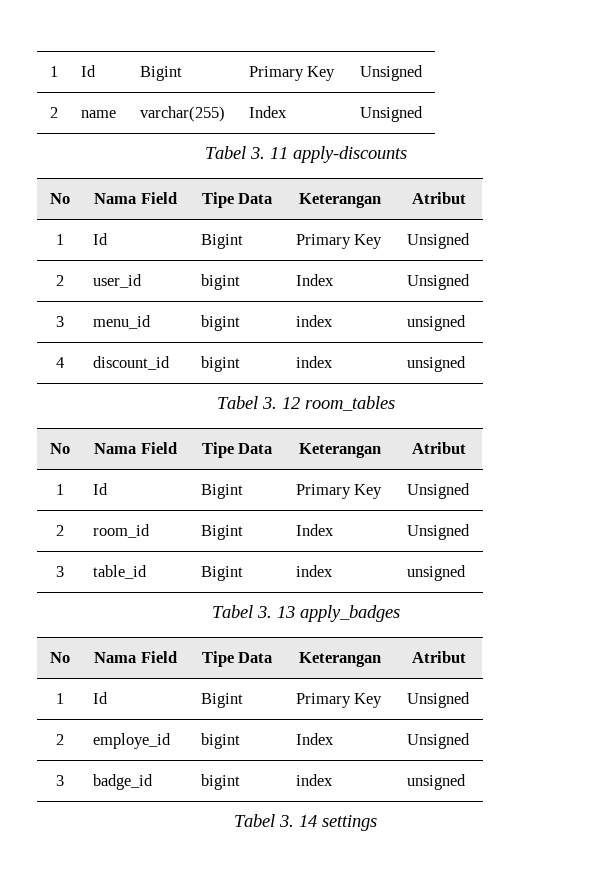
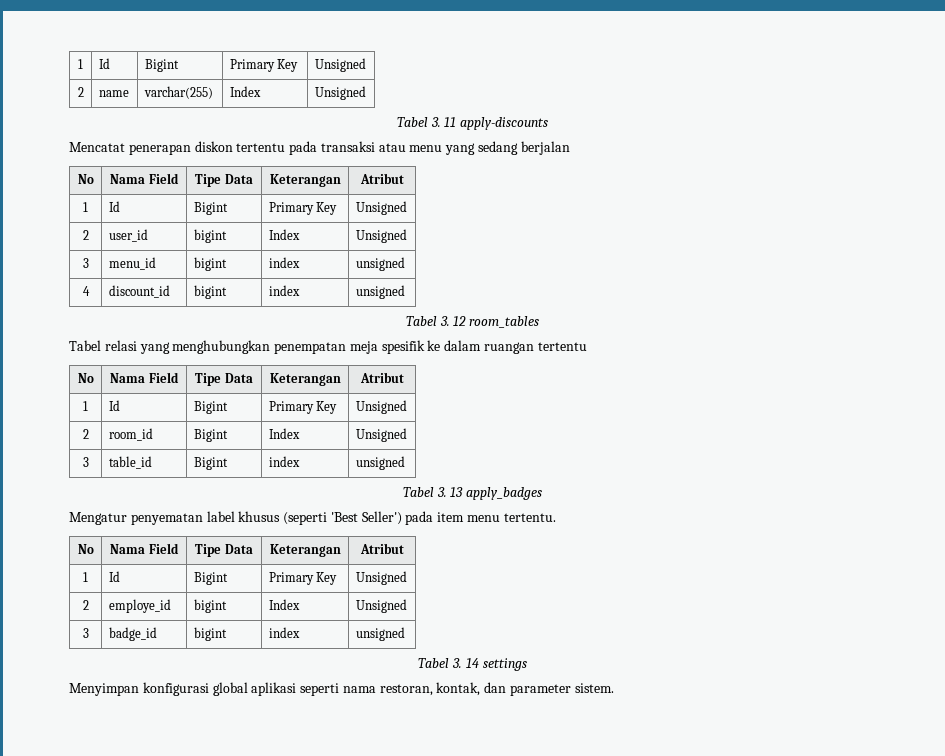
+ Mencatat penerapan diskon tertentu pada transaksi atau menu yang sedang berjalan
+ Tabel relasi yang menghubungkan penempatan meja spesifik ke dalam ruangan tertentu
+ Mengatur penyematan label khusus (seperti 'Best Seller') pada item menu tertentu.
+ Menyimpan konfigurasi global aplikasi seperti nama restoran, kontak, dan parameter sistem.

